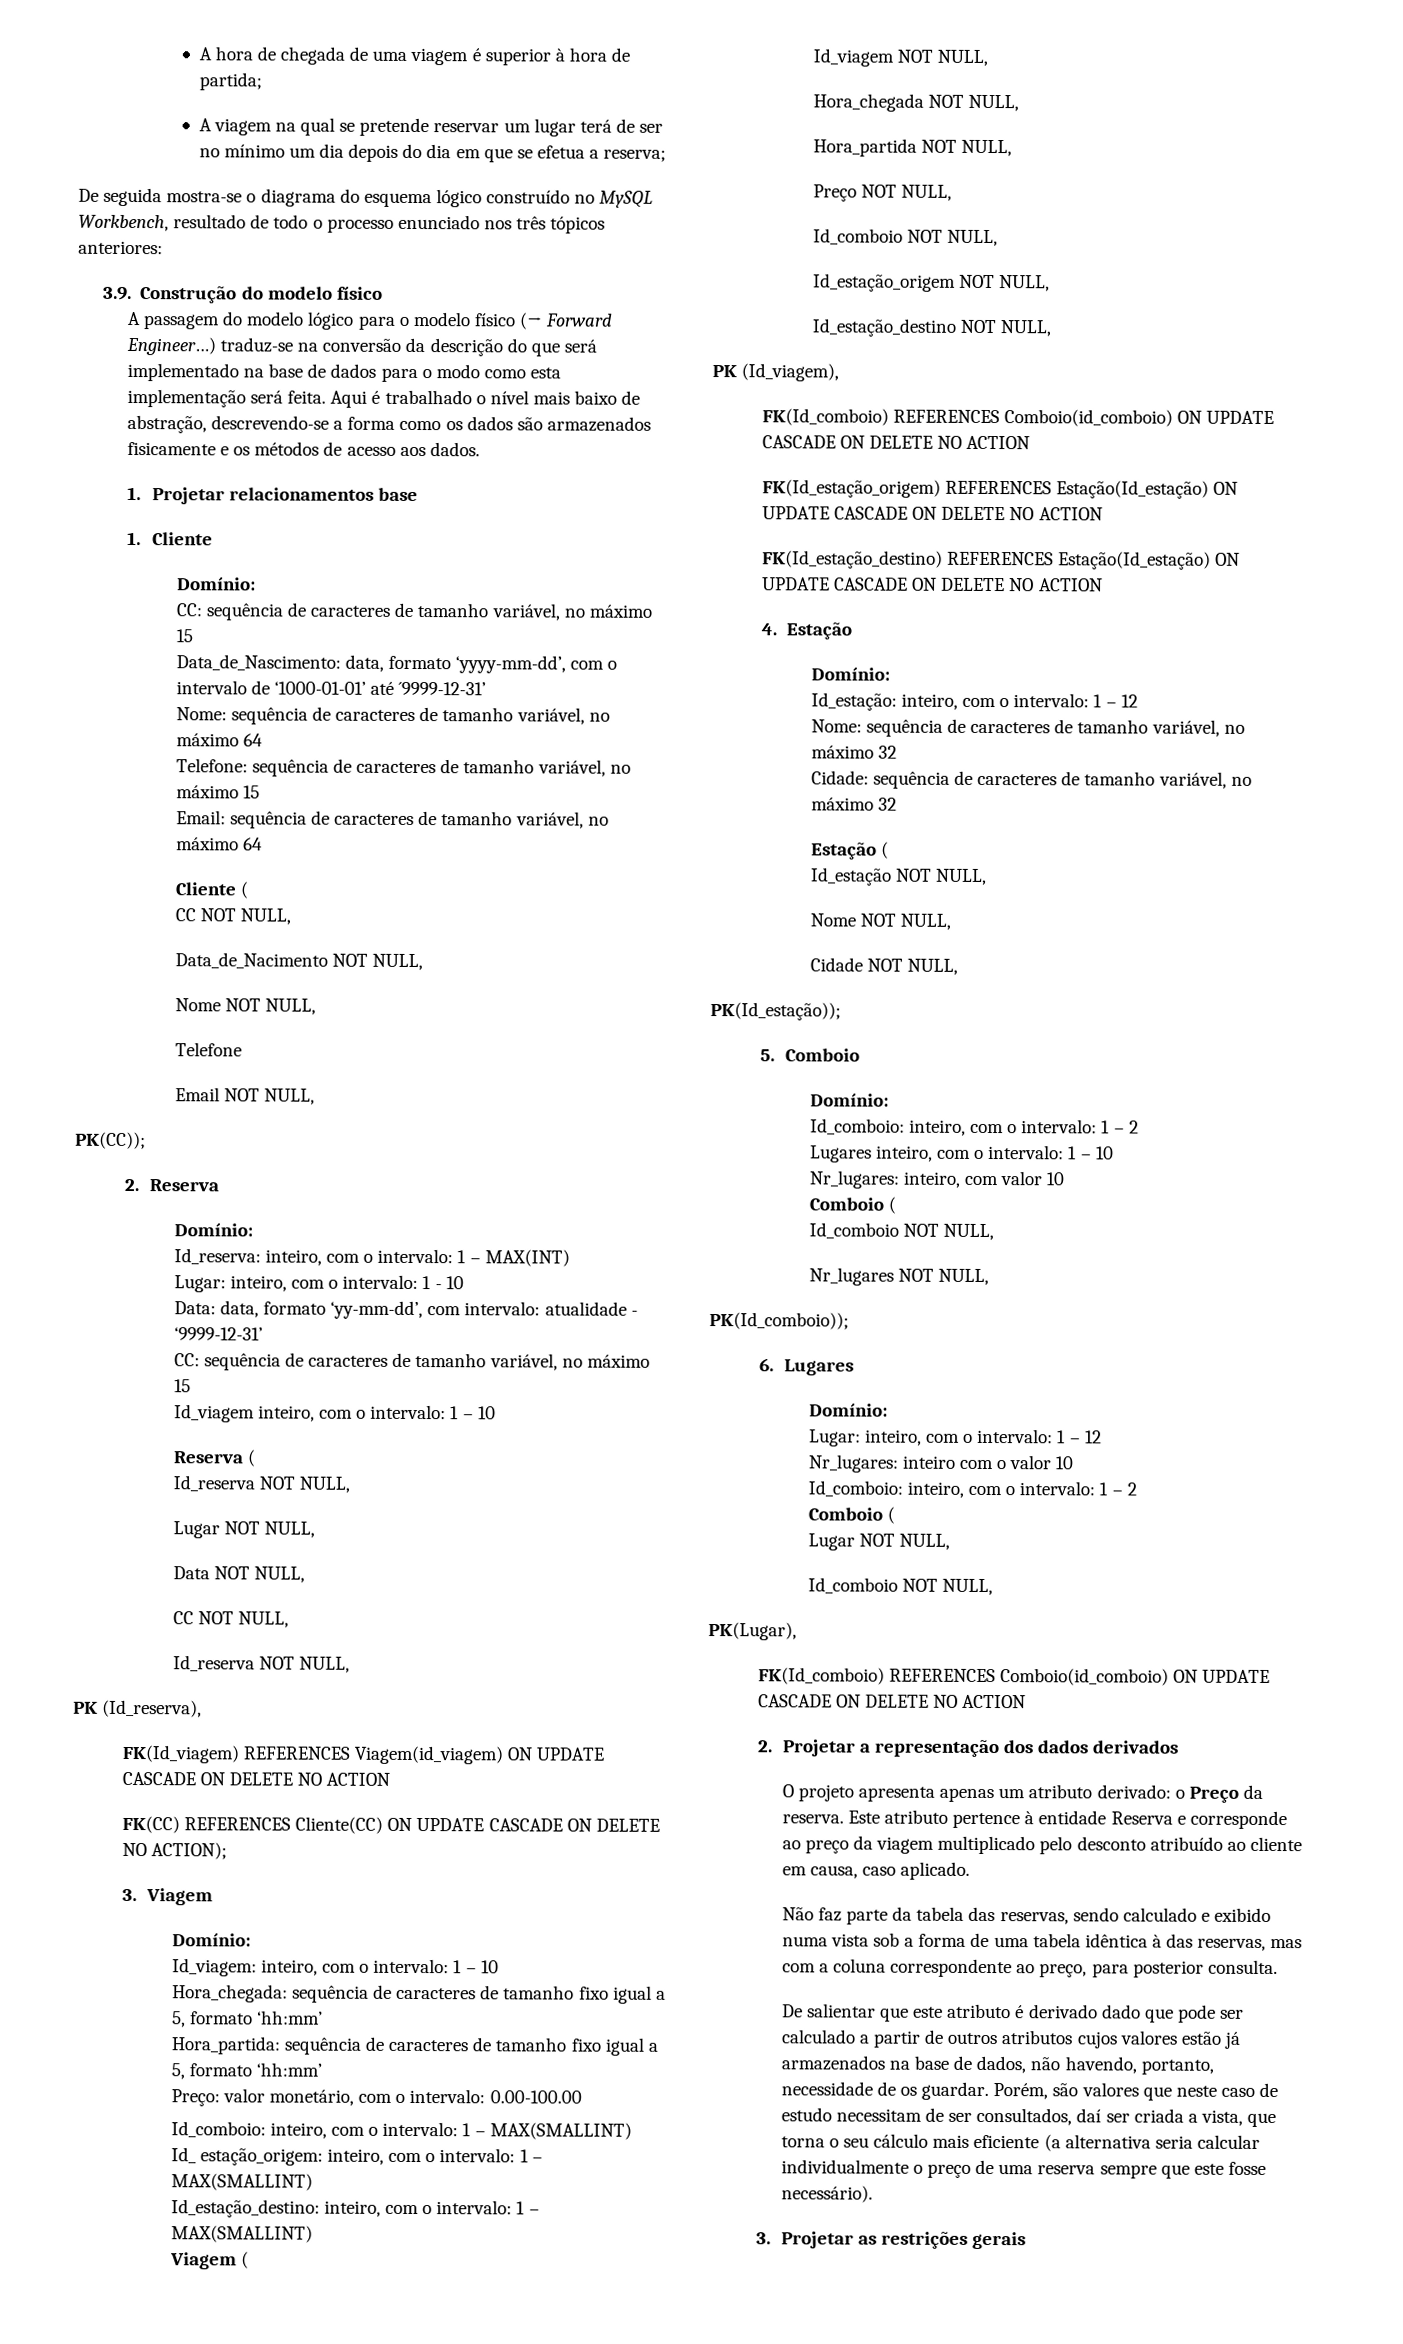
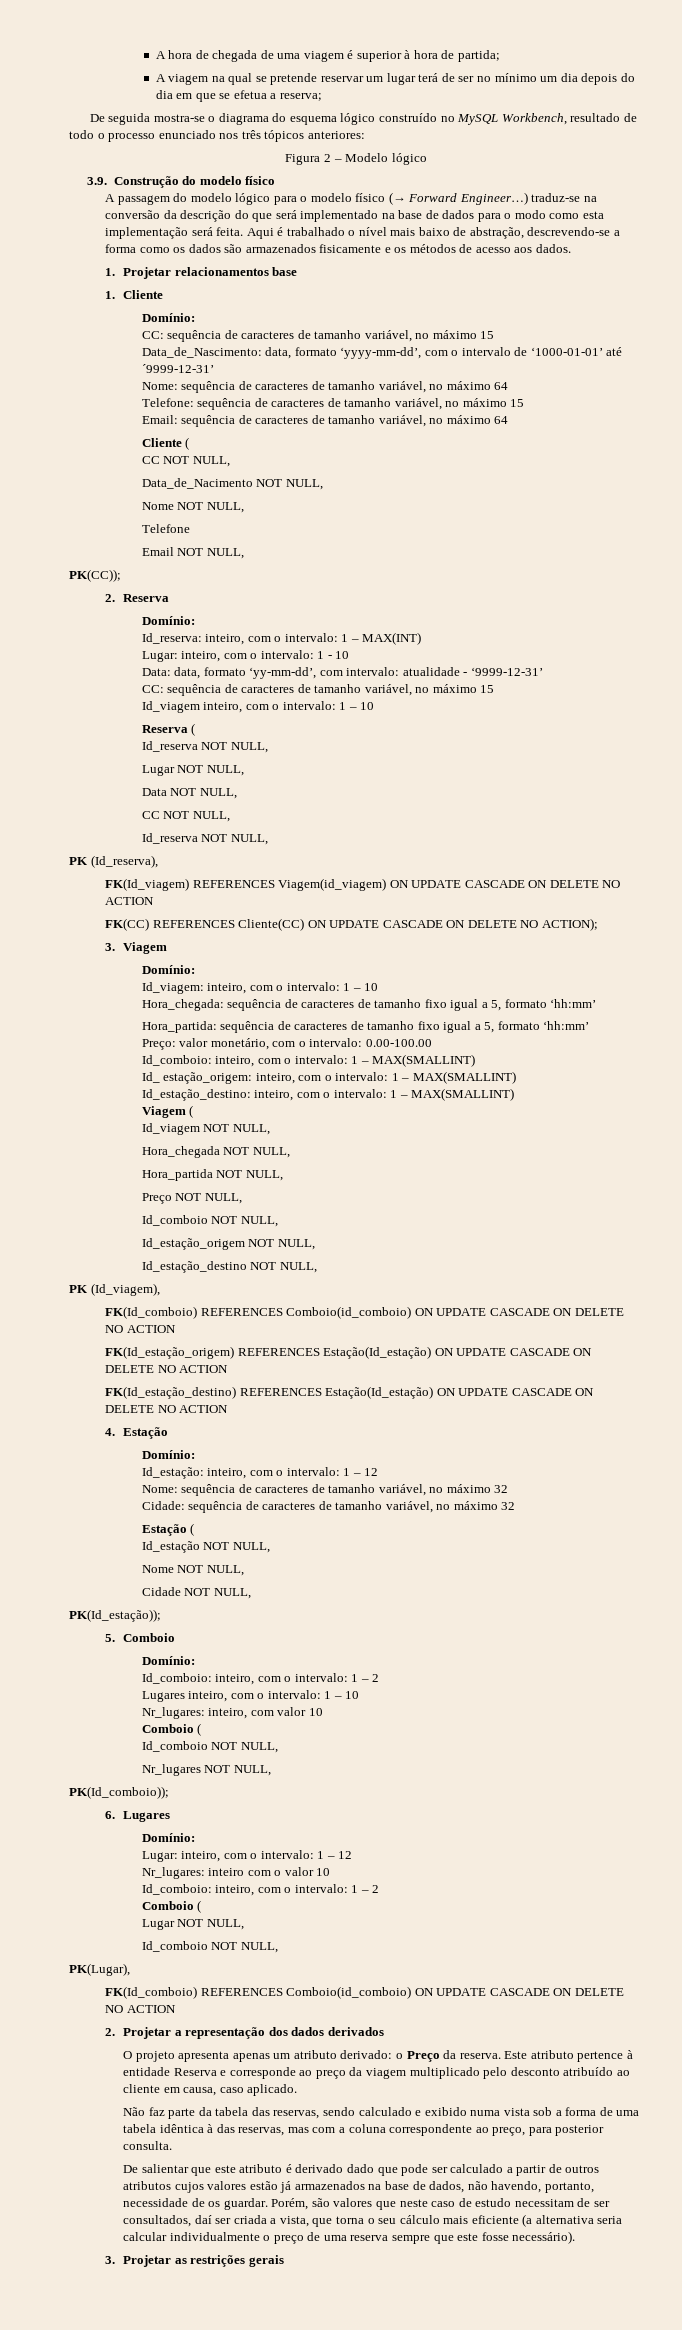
+ Figura 2 – Modelo lógico

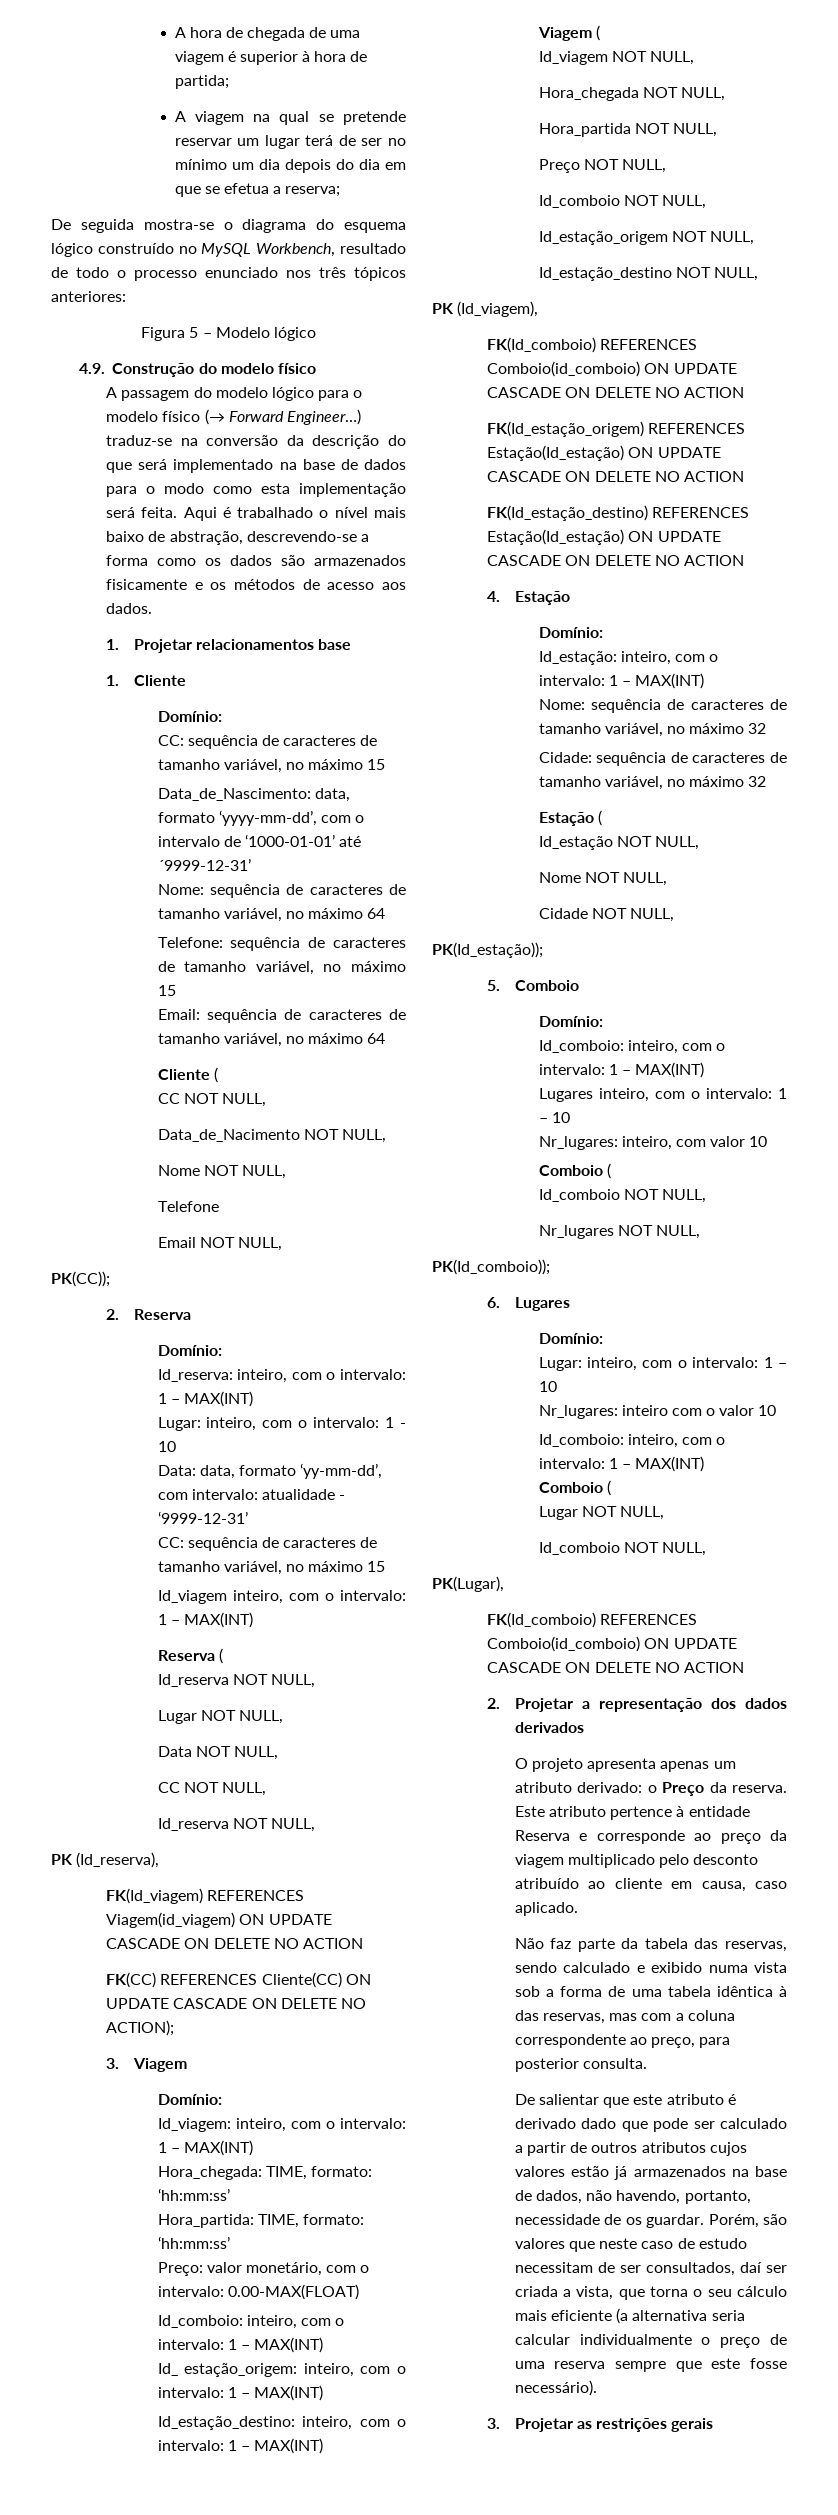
- Figura 2 – Modelo lógico
+ Figura 5 – Modelo lógico
- 3.9. Construção do modelo físico
+ 4.9. Construção do modelo físico
- Id_viagem inteiro, com o intervalo: 1 – 10
+ Id_viagem inteiro, com o intervalo: 1 – MAX(INT)
- Id_viagem: inteiro, com o intervalo: 1 – 10
+ Id_viagem: inteiro, com o intervalo: 1 – MAX(INT)
- Hora_chegada: sequência de caracteres de tamanho fixo igual a 5, formato ‘hh:mm’
- Hora_partida: sequência de caracteres de tamanho fixo igual a 5, formato ‘hh:mm’
+ Hora_chegada: TIME, formato: ‘hh:mm:ss’
+ Hora_partida: TIME, formato: ‘hh:mm:ss’
- Preço: valor monetário, com o intervalo: 0.00-100.00
- Id_comboio: inteiro, com o intervalo: 1 – MAX(SMALLINT)
+ Preço: valor monetário, com o intervalo: 0.00-MAX(FLOAT)
+ Id_comboio: inteiro, com o intervalo: 1 – MAX(INT)
- Id_ estação_origem: inteiro, com o intervalo: 1 – MAX(SMALLINT)
+ Id_ estação_origem: inteiro, com o intervalo: 1 – MAX(INT)
- Id_estação_destino: inteiro, com o intervalo: 1 – MAX(SMALLINT)
+ Id_estação_destino: inteiro, com o intervalo: 1 – MAX(INT)
- Id_estação: inteiro, com o intervalo: 1 – 12
+ Id_estação: inteiro, com o intervalo: 1 – MAX(INT)
  5. Comboio
  Domínio:
- Id_comboio: inteiro, com o intervalo: 1 – 2
+ Id_comboio: inteiro, com o intervalo: 1 – MAX(INT)
  6. Lugares
  Domínio:
- Lugar: inteiro, com o intervalo: 1 – 12
+ Lugar: inteiro, com o intervalo: 1 – 10
  Nr_lugares: inteiro com o valor 10
- Id_comboio: inteiro, com o intervalo: 1 – 2
+ Id_comboio: inteiro, com o intervalo: 1 – MAX(INT)

